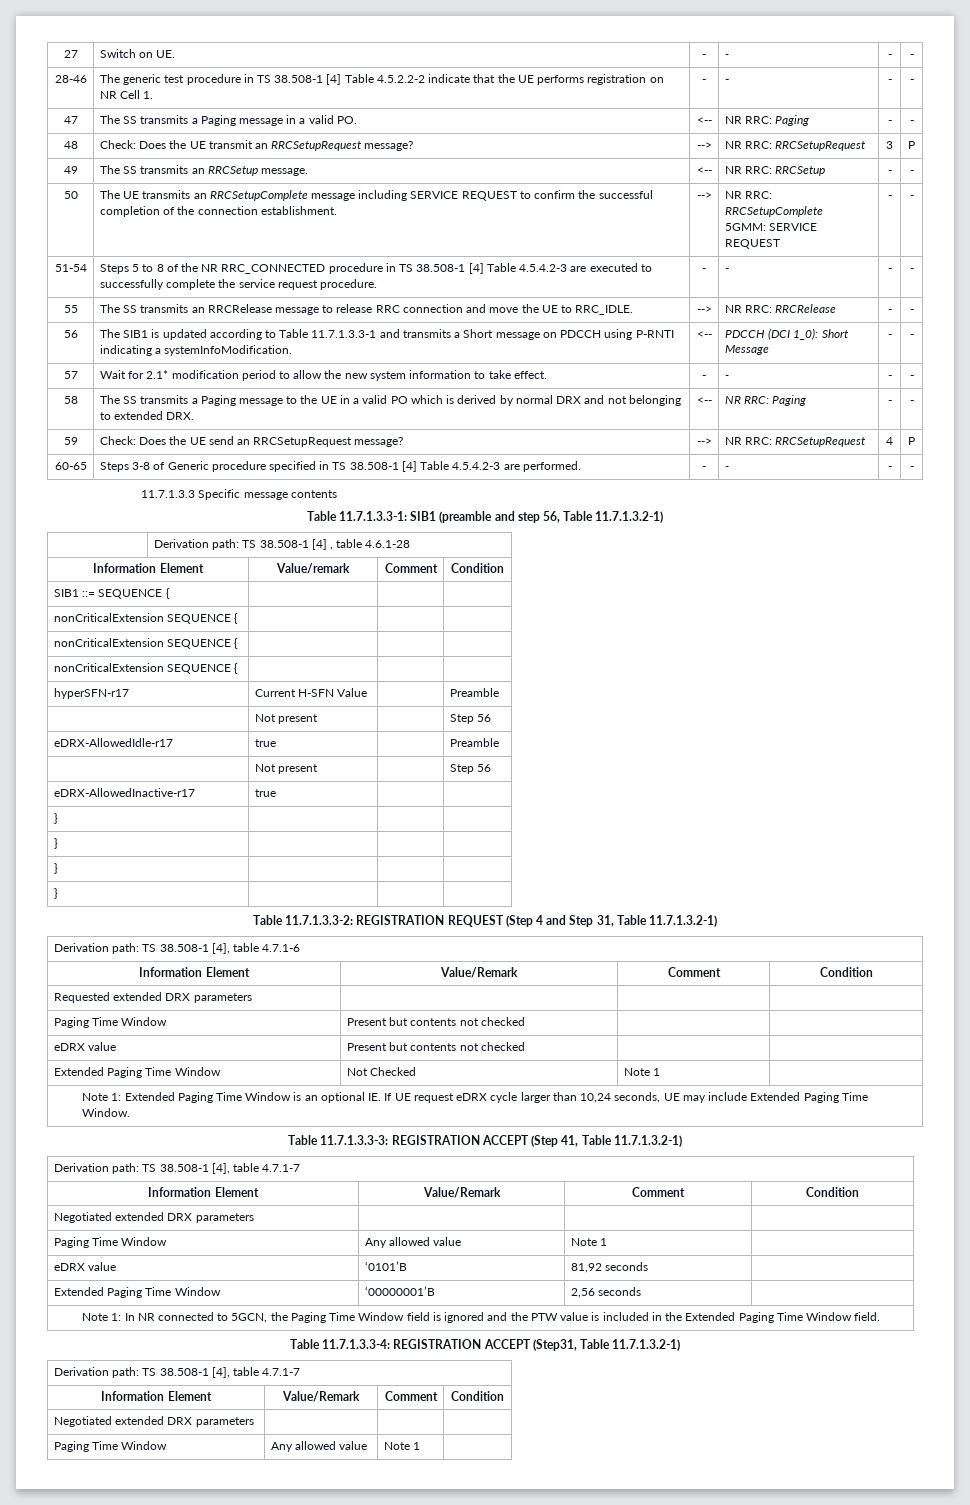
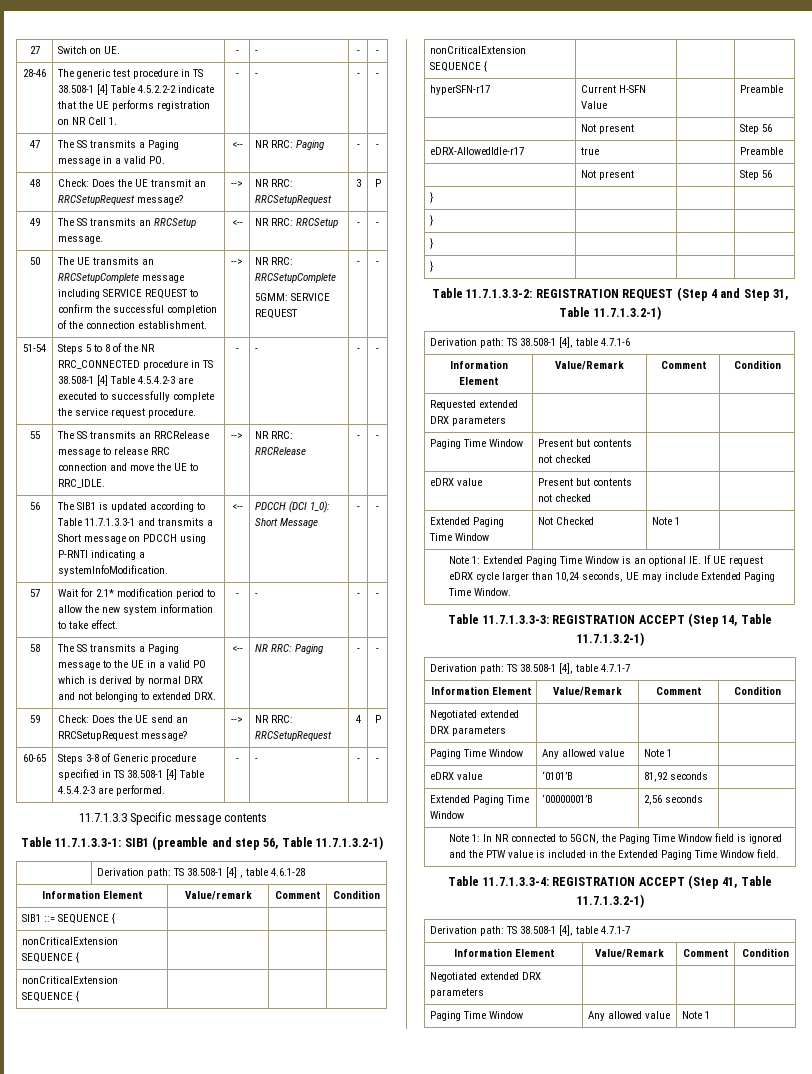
- eDRX-AllowedInactive-r17 | true | |
- Table 11.7.1.3.3-3: REGISTRATION ACCEPT (Step 41, Table 11.7.1.3.2-1)
+ Table 11.7.1.3.3-3: REGISTRATION ACCEPT (Step 14, Table 11.7.1.3.2-1)
- Table 11.7.1.3.3-4: REGISTRATION ACCEPT (Step31, Table 11.7.1.3.2-1)
+ Table 11.7.1.3.3-4: REGISTRATION ACCEPT (Step 41, Table 11.7.1.3.2-1)

